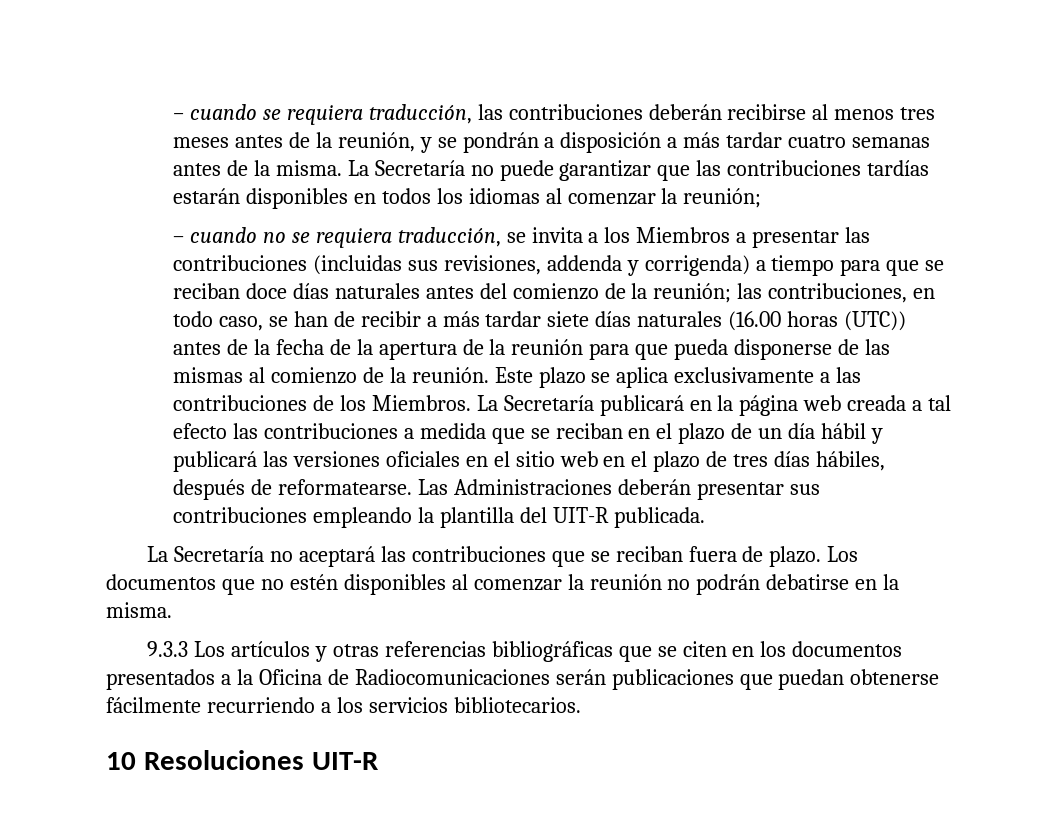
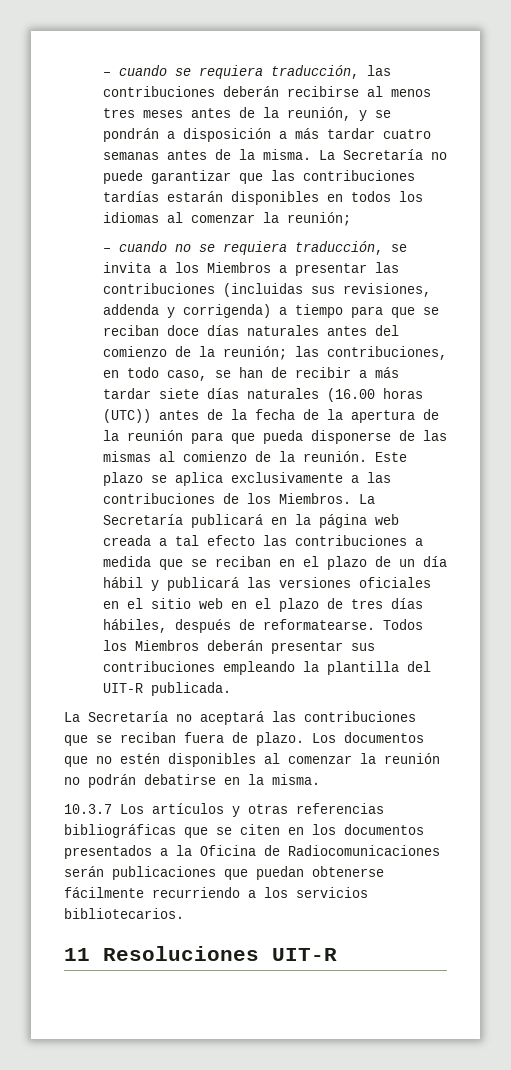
- Las Administraciones deberán presentar sus contribuciones empleando la plantilla del UIT-R publicada.
+ Todos los Miembros deberán presentar sus contribuciones empleando la plantilla del UIT-R publicada.
- 9.3.3 Los artículos y otras referencias bibliográficas que se citen en los documentos presentados a la Oficina de Radiocomunicaciones serán publicaciones que puedan obtenerse fácilmente recurriendo a los servicios bibliotecarios.
+ 10.3.7 Los artículos y otras referencias bibliográficas que se citen en los documentos presentados a la Oficina de Radiocomunicaciones serán publicaciones que puedan obtenerse fácilmente recurriendo a los servicios bibliotecarios.
- 10 Resoluciones UIT-R
+ 11 Resoluciones UIT-R

